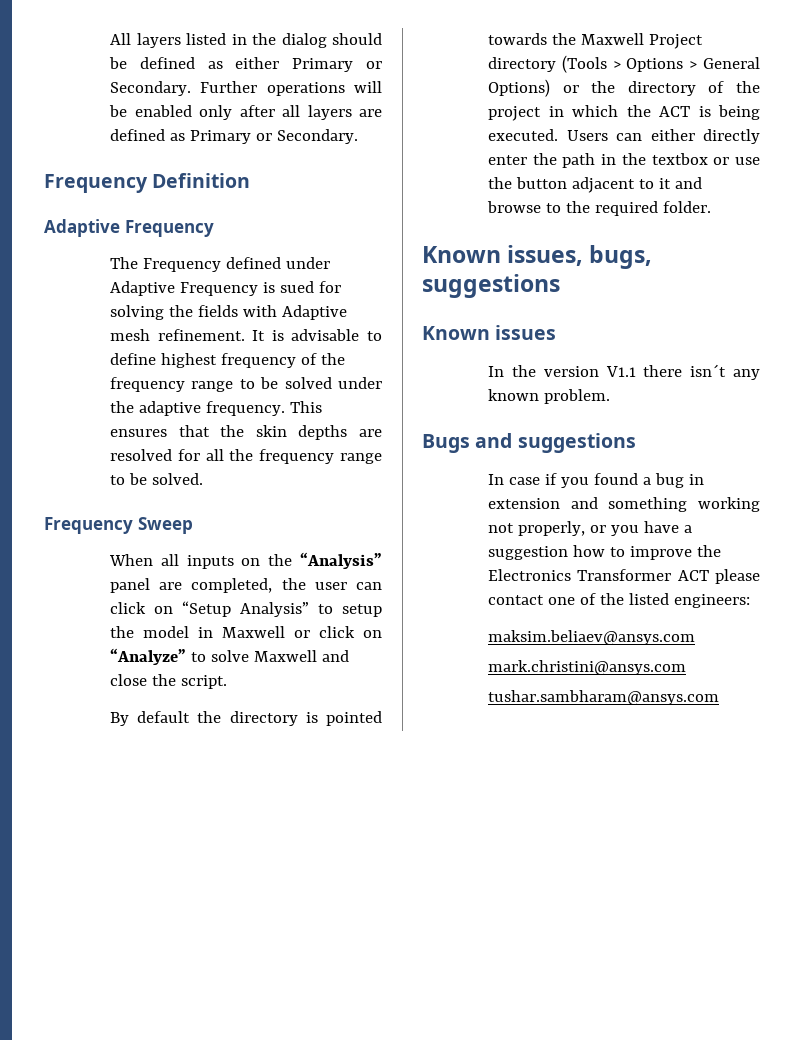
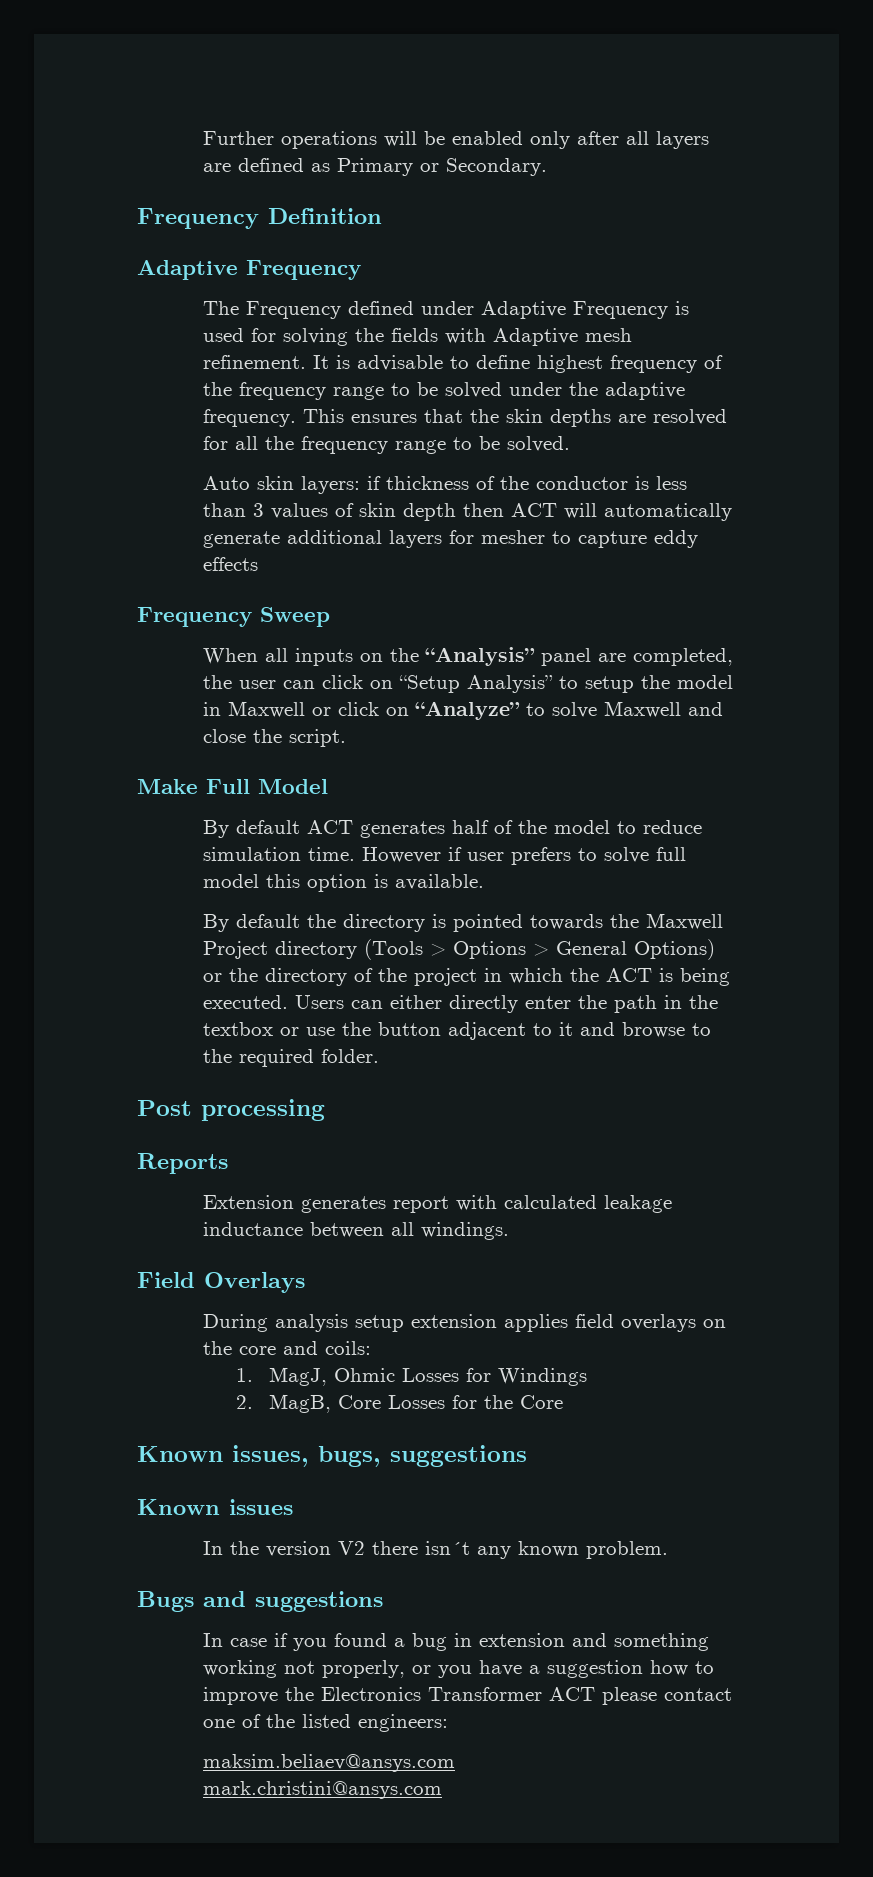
- All layers listed in the dialog should be defined as either Primary or Secondary.
- The Frequency defined under Adaptive Frequency is sued for solving the fields with Adaptive mesh refinement.
+ The Frequency defined under Adaptive Frequency is used for solving the fields with Adaptive mesh refinement.
+ Auto skin layers: if thickness of the conductor is less than 3 values of skin depth then ACT will automatically generate additional layers for mesher to capture eddy effects
+ Make Full Model
+ By default ACT generates half of the model to reduce simulation time. However if user prefers to solve full model this option is available.
+ Post processing
+ Reports
+ Extension generates report with calculated leakage inductance between all windings.
+ Field Overlays
+ During analysis setup extension applies field overlays on the core and coils:
+ 1. MagJ, Ohmic Losses for Windings
+ 2. MagB, Core Losses for the Core
- In the version V1.1 there isn´t any known problem.
+ In the version V2 there isn´t any known problem.
- tushar.sambharam@ansys.com

